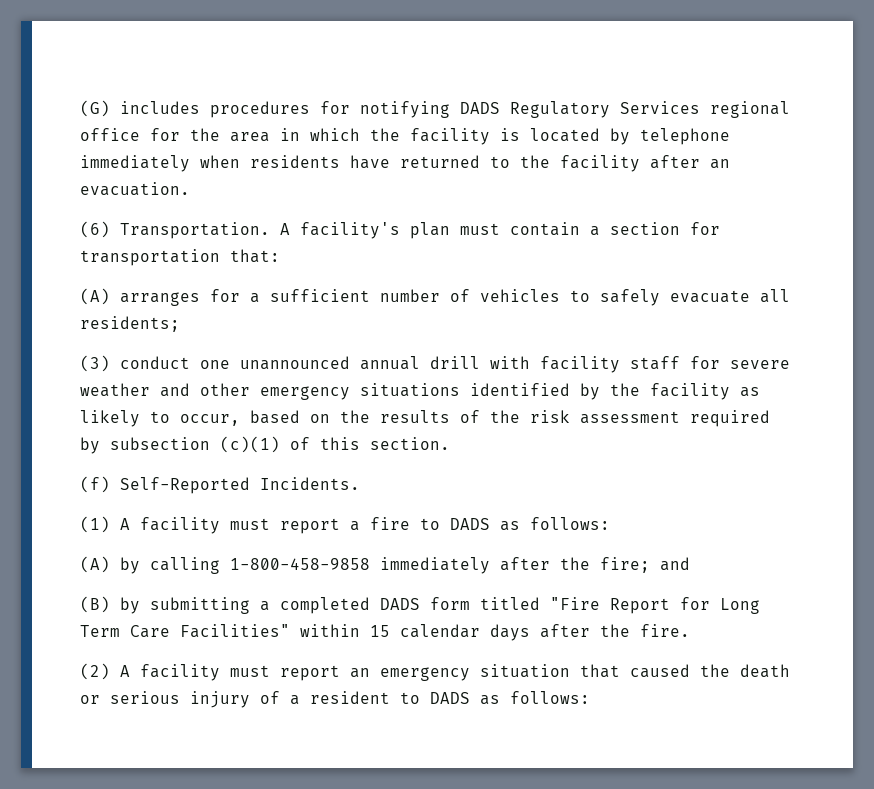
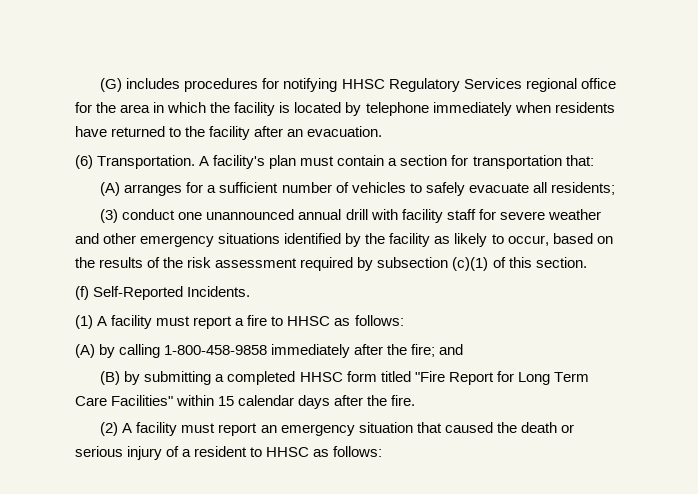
- (G) includes procedures for notifying DADS Regulatory Services regional office for the area in which the facility is located by telephone immediately when residents have returned to the facility after an evacuation.
+ (G) includes procedures for notifying HHSC Regulatory Services regional office for the area in which the facility is located by telephone immediately when residents have returned to the facility after an evacuation.
- (1) A facility must report a fire to DADS as follows:
+ (1) A facility must report a fire to HHSC as follows:
- (B) by submitting a completed DADS form titled "Fire Report for Long Term Care Facilities" within 15 calendar days after the fire.
+ (B) by submitting a completed HHSC form titled "Fire Report for Long Term Care Facilities" within 15 calendar days after the fire.
- (2) A facility must report an emergency situation that caused the death or serious injury of a resident to DADS as follows:
+ (2) A facility must report an emergency situation that caused the death or serious injury of a resident to HHSC as follows:

